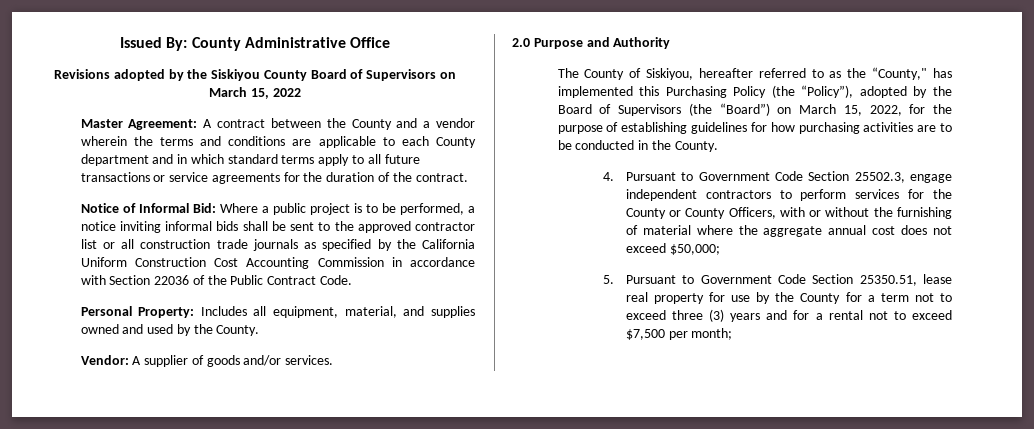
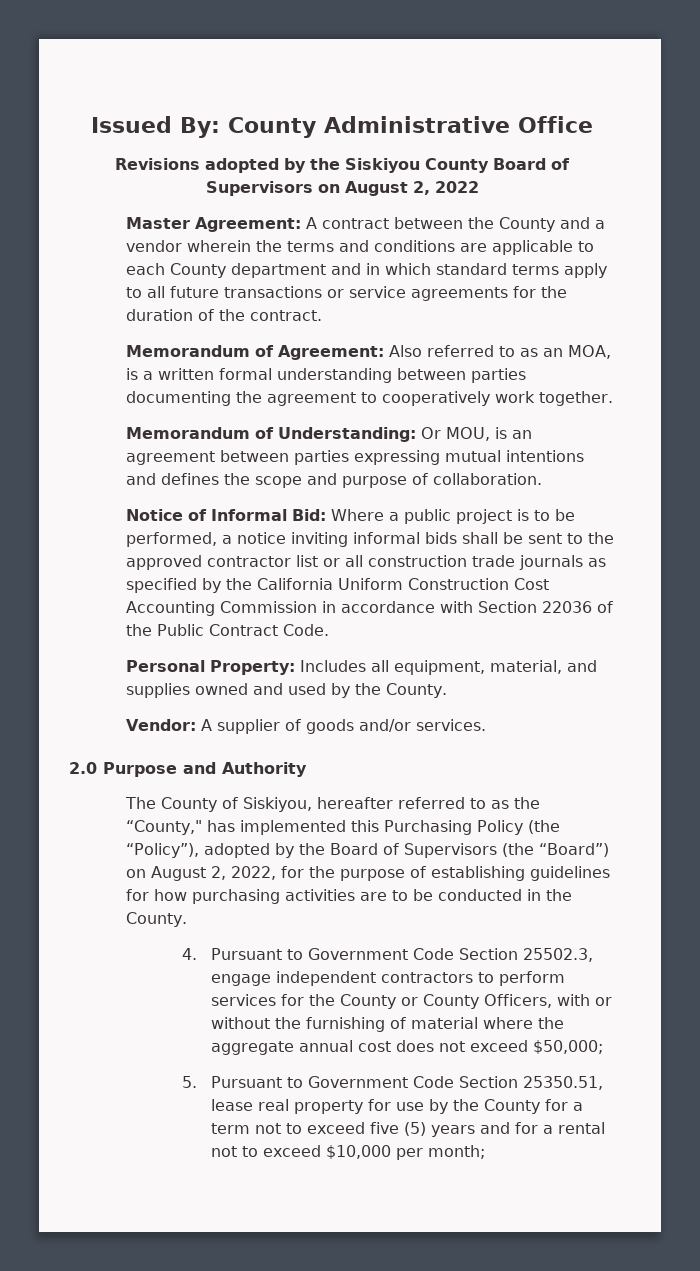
- Revisions adopted by the Siskiyou County Board of Supervisors on March 15, 2022
+ Revisions adopted by the Siskiyou County Board of Supervisors on August 2, 2022
+ Memorandum of Agreement: Also referred to as an MOA, is a written formal understanding between parties documenting the agreement to cooperatively work together.
+ Memorandum of Understanding: Or MOU, is an agreement between parties expressing mutual intentions and defines the scope and purpose of collaboration.
- The County of Siskiyou, hereafter referred to as the “County," has implemented this Purchasing Policy (the “Policy”), adopted by the Board of Supervisors (the “Board”) on March 15, 2022, for the purpose of establishing guidelines for how purchasing activities are to be conducted in the County.
+ The County of Siskiyou, hereafter referred to as the “County," has implemented this Purchasing Policy (the “Policy”), adopted by the Board of Supervisors (the “Board”) on August 2, 2022, for the purpose of establishing guidelines for how purchasing activities are to be conducted in the County.
- 5. Pursuant to Government Code Section 25350.51, lease real property for use by the County for a term not to exceed three (3) years and for a rental not to exceed $7,500 per month;
+ 5. Pursuant to Government Code Section 25350.51, lease real property for use by the County for a term not to exceed five (5) years and for a rental not to exceed $10,000 per month;

